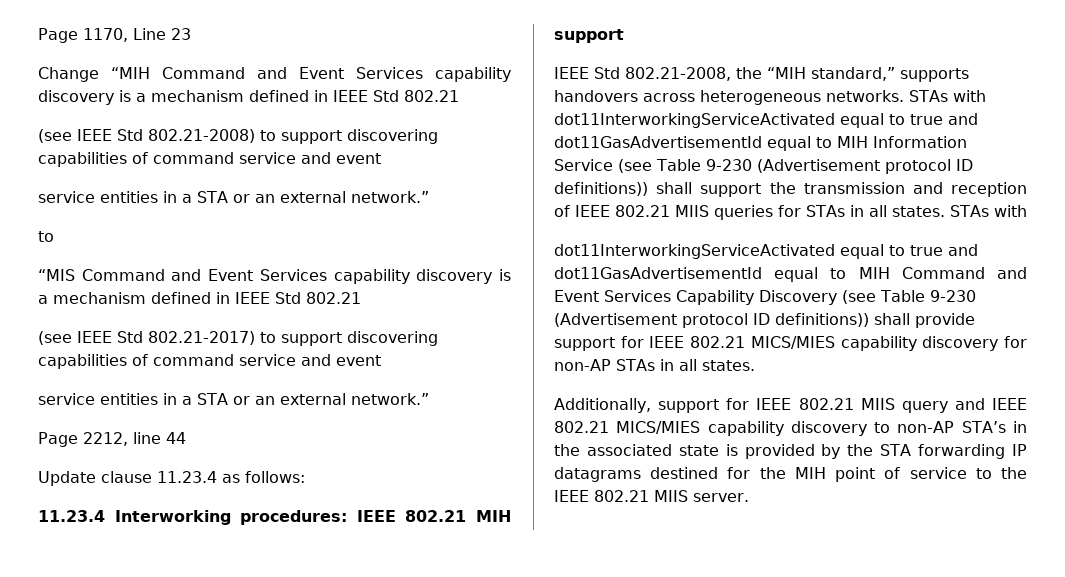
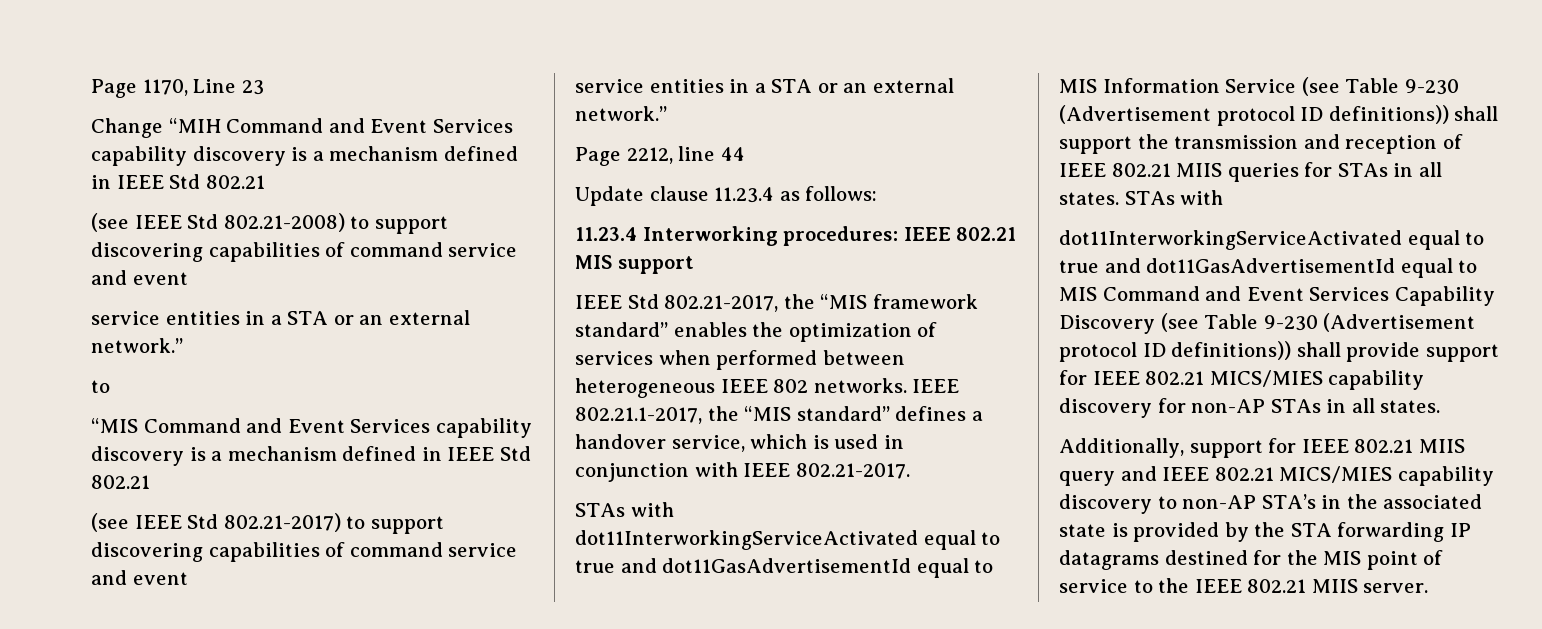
- 11.23.4 Interworking procedures: IEEE 802.21 MIH support
+ 11.23.4 Interworking procedures: IEEE 802.21 MIS support
- IEEE Std 802.21-2008, the “MIH standard,” supports handovers across heterogeneous networks. STAs with dot11InterworkingServiceActivated equal to true and dot11GasAdvertisementId equal to MIH Information Service (see Table 9-230 (Advertisement protocol ID definitions)) shall support the transmission and reception of IEEE 802.21 MIIS queries for STAs in all states.
+ IEEE Std 802.21-2017, the “MIS framework standard” enables the optimization of services when performed between heterogeneous IEEE 802 networks. IEEE 802.21.1-2017, the “MIS standard” defines a handover service, which is used in conjunction with IEEE 802.21-2017.
+ STAs with dot11InterworkingServiceActivated equal to true and dot11GasAdvertisementId equal to MIS Information Service (see Table 9-230 (Advertisement protocol ID definitions)) shall support the transmission and reception of IEEE 802.21 MIIS queries for STAs in all states.
- dot11InterworkingServiceActivated equal to true and dot11GasAdvertisementId equal to MIH Command and Event Services Capability Discovery (see Table 9-230 (Advertisement protocol ID definitions)) shall provide support for IEEE 802.21 MICS/MIES capability discovery for non-AP STAs in all states.
+ dot11InterworkingServiceActivated equal to true and dot11GasAdvertisementId equal to MIS Command and Event Services Capability Discovery (see Table 9-230 (Advertisement protocol ID definitions)) shall provide support for IEEE 802.21 MICS/MIES capability discovery for non-AP STAs in all states.
- Additionally, support for IEEE 802.21 MIIS query and IEEE 802.21 MICS/MIES capability discovery to non-AP STA’s in the associated state is provided by the STA forwarding IP datagrams destined for the MIH point of service to the IEEE 802.21 MIIS server.
+ Additionally, support for IEEE 802.21 MIIS query and IEEE 802.21 MICS/MIES capability discovery to non-AP STA’s in the associated state is provided by the STA forwarding IP datagrams destined for the MIS point of service to the IEEE 802.21 MIIS server.

